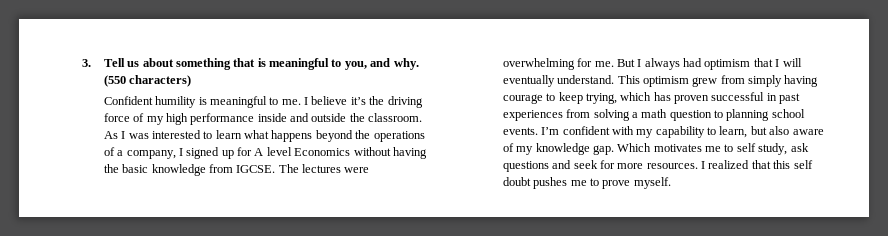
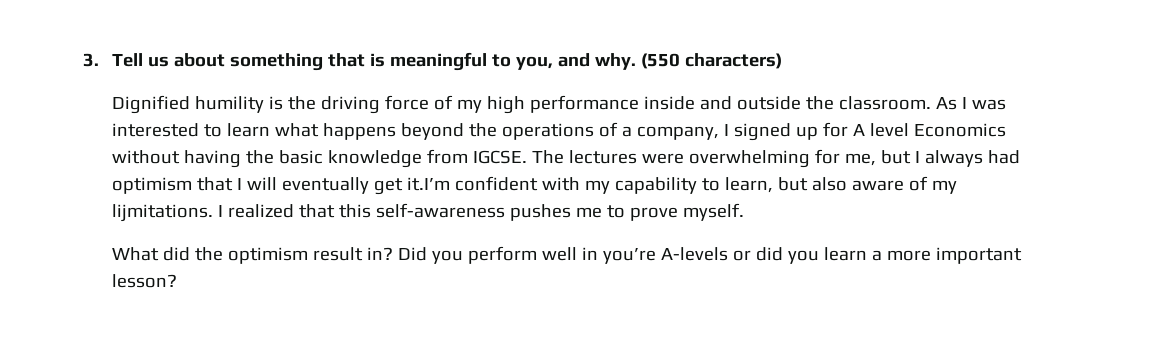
- Confident humility is meaningful to me. I believe it’s the driving force of my high performance inside and outside the classroom.
+ Dignified humility is the driving force of my high performance inside and outside the classroom.
- The lectures were overwhelming for me. But I always had optimism that I will eventually understand. This optimism grew from simply having courage to keep trying, which has proven successful in past experiences from solving a math question to planning school events. I’m confident with my capability to learn, but also aware of my knowledge gap. Which motivates me to self study, ask questions and seek for more resources.
+ The lectures were overwhelming for me, but I always had optimism that I will eventually get it.I’m confident with my capability to learn, but also aware of my lijmitations.
- I realized that this self doubt pushes me to prove myself.
+ I realized that this self-awareness pushes me to prove myself.
+ What did the optimism result in? Did you perform well in you’re A-levels or did you learn a more important lesson?

